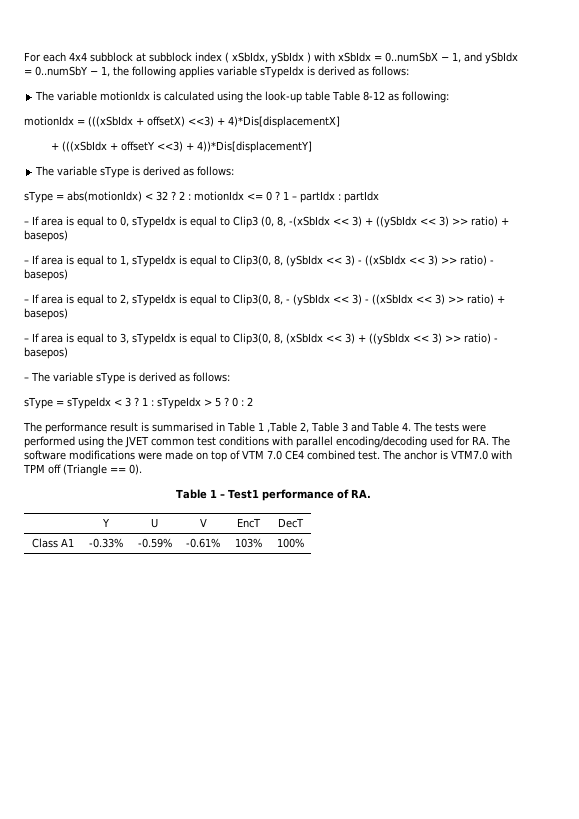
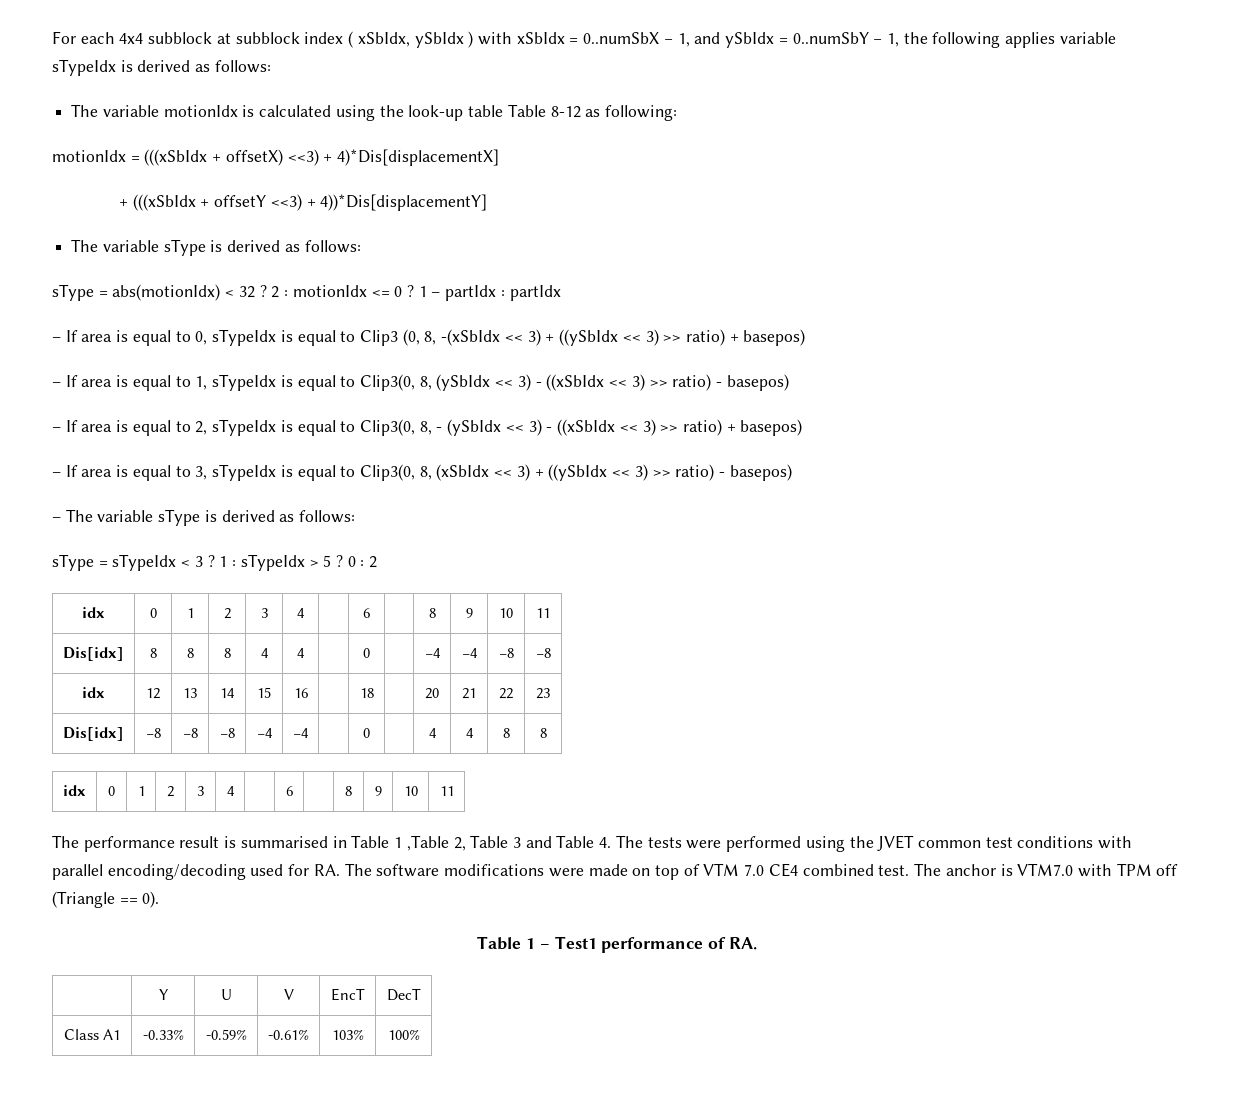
  0 : 2
+ idx | 0 | 1 | 2 | 3 | 4 | | 6 | | 8 | 9 | 10 | 11
+ Dis[idx] | 8 | 8 | 8 | 4 | 4 | | 0 | | −4 | −4 | −8 | −8
+ idx | 12 | 13 | 14 | 15 | 16 | | 18 | | 20 | 21 | 22 | 23
+ Dis[idx] | −8 | −8 | −8 | −4 | −4 | | 0 | | 4 | 4 | 8 | 8
+ idx | 0 | 1 | 2 | 3 | 4 | | 6 | | 8 | 9 | 10 | 11

